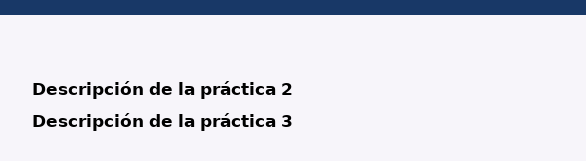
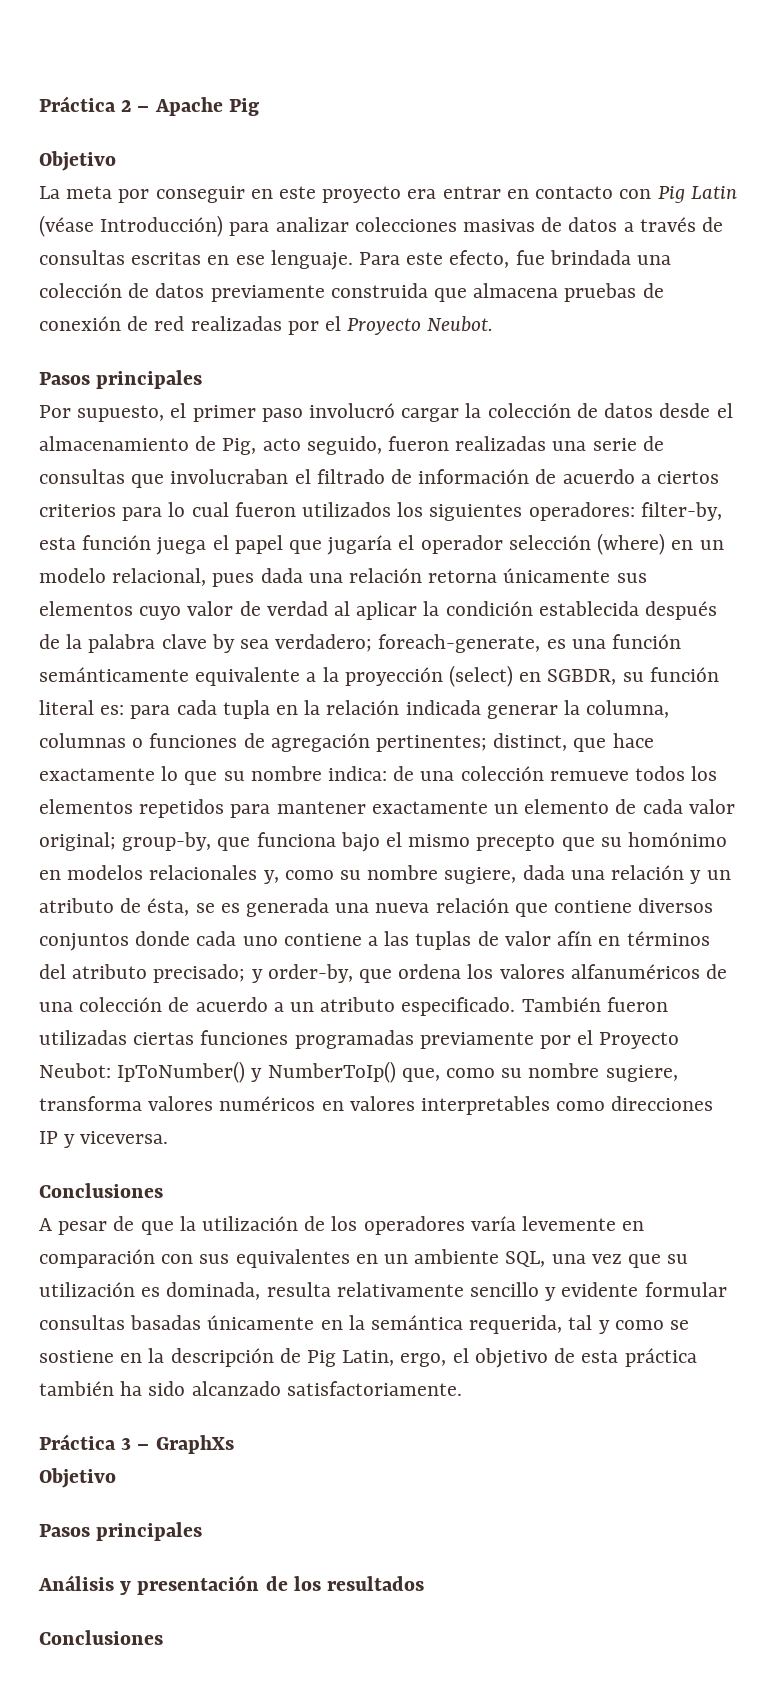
- Descripción de la práctica 2
- Descripción de la práctica 3
+ Práctica 2 – Apache Pig
+ Objetivo
+ La meta por conseguir en este proyecto era entrar en contacto con Pig Latin (véase Introducción) para analizar colecciones masivas de datos a través de consultas escritas en ese lenguaje. Para este efecto, fue brindada una colección de datos previamente construida que almacena pruebas de conexión de red realizadas por el Proyecto Neubot.
+ Pasos principales
+ Por supuesto, el primer paso involucró cargar la colección de datos desde el almacenamiento de Pig, acto seguido, fueron realizadas una serie de consultas que involucraban el filtrado de información de acuerdo a ciertos criterios para lo cual fueron utilizados los siguientes operadores: filter-by, esta función juega el papel que jugaría el operador selección (where) en un modelo relacional, pues dada una relación retorna únicamente sus elementos cuyo valor de verdad al aplicar la condición establecida después de la palabra clave by sea verdadero; foreach-generate, es una función semánticamente equivalente a la proyección (select) en SGBDR, su función literal es: para cada tupla en la relación indicada generar la columna, columnas o funciones de agregación pertinentes; distinct, que hace exactamente lo que su nombre indica: de una colección remueve todos los elementos repetidos para mantener exactamente un elemento de cada valor original; group-by, que funciona bajo el mismo precepto que su homónimo en modelos relacionales y, como su nombre sugiere, dada una relación y un atributo de ésta, se es generada una nueva relación que contiene diversos conjuntos donde cada uno contiene a las tuplas de valor afín en términos del atributo precisado; y order-by, que ordena los valores alfanuméricos de una colección de acuerdo a un atributo especificado. También fueron utilizadas ciertas funciones programadas previamente por el Proyecto Neubot: IpToNumber() y NumberToIp() que, como su nombre sugiere, transforma valores numéricos en valores interpretables como direcciones IP y viceversa.
+ Conclusiones
+ A pesar de que la utilización de los operadores varía levemente en comparación con sus equivalentes en un ambiente SQL, una vez que su utilización es dominada, resulta relativamente sencillo y evidente formular consultas basadas únicamente en la semántica requerida, tal y como se sostiene en la descripción de Pig Latin, ergo, el objetivo de esta práctica también ha sido alcanzado satisfactoriamente.
+ Práctica 3 – GraphXs
+ Objetivo
+ Pasos principales
+ Análisis y presentación de los resultados
+ Conclusiones

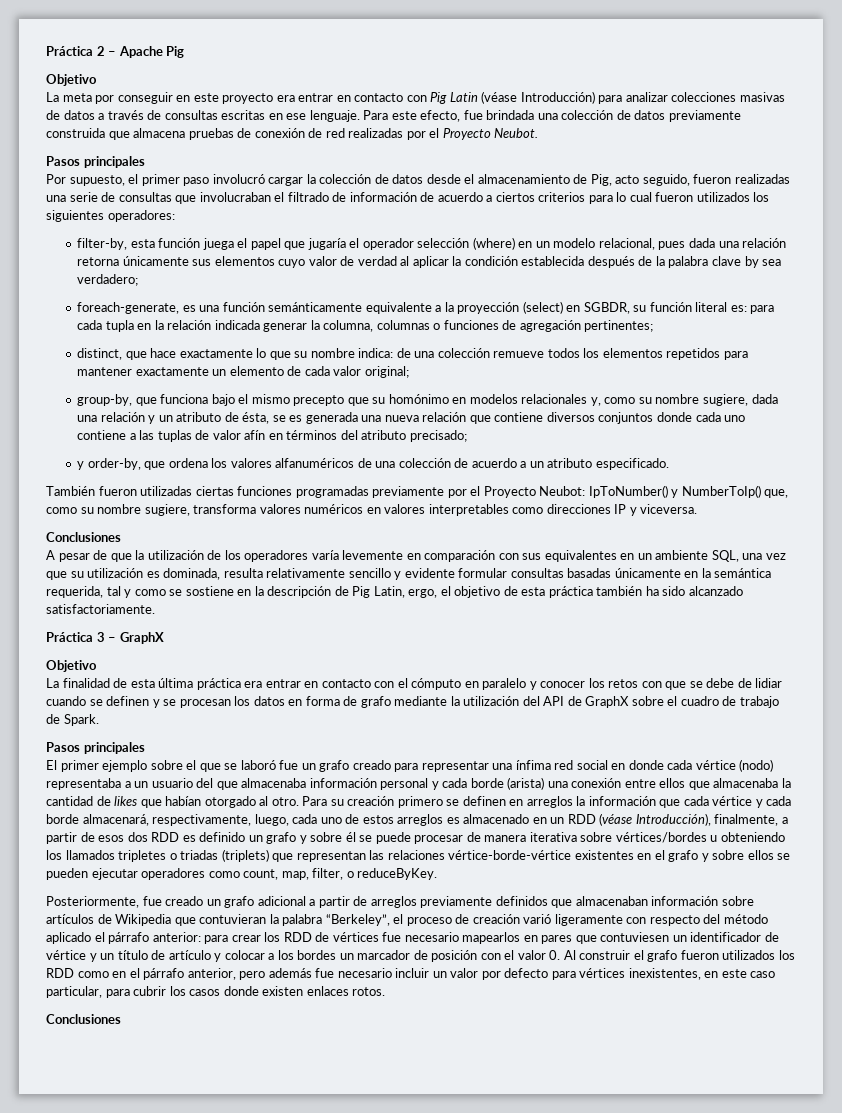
- Por supuesto, el primer paso involucró cargar la colección de datos desde el almacenamiento de Pig, acto seguido, fueron realizadas una serie de consultas que involucraban el filtrado de información de acuerdo a ciertos criterios para lo cual fueron utilizados los siguientes operadores: filter-by, esta función juega el papel que jugaría el operador selección (where) en un modelo relacional, pues dada una relación retorna únicamente sus elementos cuyo valor de verdad al aplicar la condición establecida después de la palabra clave by sea verdadero; foreach-generate, es una función semánticamente equivalente a la proyección (select) en SGBDR, su función literal es:
+ Por supuesto, el primer paso involucró cargar la colección de datos desde el almacenamiento de Pig, acto seguido, fueron realizadas una serie de consultas que involucraban el filtrado de información de acuerdo a ciertos criterios para lo cual fueron utilizados los siguientes operadores:
+ filter-by, esta función juega el papel que jugaría el operador selección (where) en un modelo relacional, pues dada una relación retorna únicamente sus elementos cuyo valor de verdad al aplicar la condición establecida después de la palabra clave by sea verdadero;
+ foreach-generate, es una función semánticamente equivalente a la proyección (select) en SGBDR, su función literal es:
- para cada tupla en la relación indicada generar la columna, columnas o funciones de agregación pertinentes; distinct, que hace exactamente lo que su nombre indica:
+ para cada tupla en la relación indicada generar la columna, columnas o funciones de agregación pertinentes;
+ distinct, que hace exactamente lo que su nombre indica:
- de una colección remueve todos los elementos repetidos para mantener exactamente un elemento de cada valor original; group-by, que funciona bajo el mismo precepto que su homónimo en modelos relacionales y, como su nombre sugiere, dada una relación y un atributo de ésta, se es generada una nueva relación que contiene diversos conjuntos donde cada uno contiene a las tuplas de valor afín en términos del atributo precisado; y order-by, que ordena los valores alfanuméricos de una colección de acuerdo a un atributo especificado. También fueron utilizadas ciertas funciones programadas previamente por el Proyecto Neubot:
+ de una colección remueve todos los elementos repetidos para mantener exactamente un elemento de cada valor original;
+ group-by, que funciona bajo el mismo precepto que su homónimo en modelos relacionales y, como su nombre sugiere, dada una relación y un atributo de ésta, se es generada una nueva relación que contiene diversos conjuntos donde cada uno contiene a las tuplas de valor afín en términos del atributo precisado;
+ y order-by, que ordena los valores alfanuméricos de una colección de acuerdo a un atributo especificado.
+ También fueron utilizadas ciertas funciones programadas previamente por el Proyecto Neubot:
- Práctica 3 – GraphXs
+ Práctica 3 – GraphX
  Objetivo
+ La finalidad de esta última práctica era entrar en contacto con el cómputo en paralelo y conocer los retos con que se debe de lidiar cuando se definen y se procesan los datos en forma de grafo mediante la utilización del API de GraphX sobre el cuadro de trabajo de Spark.
  Pasos principales
- Análisis y presentación de los resultados
+ El primer ejemplo sobre el que se laboró fue un grafo creado para representar una ínfima red social en donde cada vértice (nodo) representaba a un usuario del que almacenaba información personal y cada borde (arista) una conexión entre ellos que almacenaba la cantidad de likes que habían otorgado al otro. Para su creación primero se definen en arreglos la información que cada vértice y cada borde almacenará, respectivamente, luego, cada uno de estos arreglos es almacenado en un RDD (véase Introducción), finalmente, a partir de esos dos RDD es definido un grafo y sobre él se puede procesar de manera iterativa sobre vértices/bordes u obteniendo los llamados tripletes o triadas (triplets) que representan las relaciones vértice-borde-vértice existentes en el grafo y sobre ellos se pueden ejecutar operadores como count, map, filter, o reduceByKey.
+ Posteriormente, fue creado un grafo adicional a partir de arreglos previamente definidos que almacenaban información sobre artículos de Wikipedia que contuvieran la palabra “Berkeley”, el proceso de creación varió ligeramente con respecto del método aplicado el párrafo anterior: para crear los RDD de vértices fue necesario mapearlos en pares que contuviesen un identificador de vértice y un título de artículo y colocar a los bordes un marcador de posición con el valor 0. Al construir el grafo fueron utilizados los RDD como en el párrafo anterior, pero además fue necesario incluir un valor por defecto para vértices inexistentes, en este caso particular, para cubrir los casos donde existen enlaces rotos.

